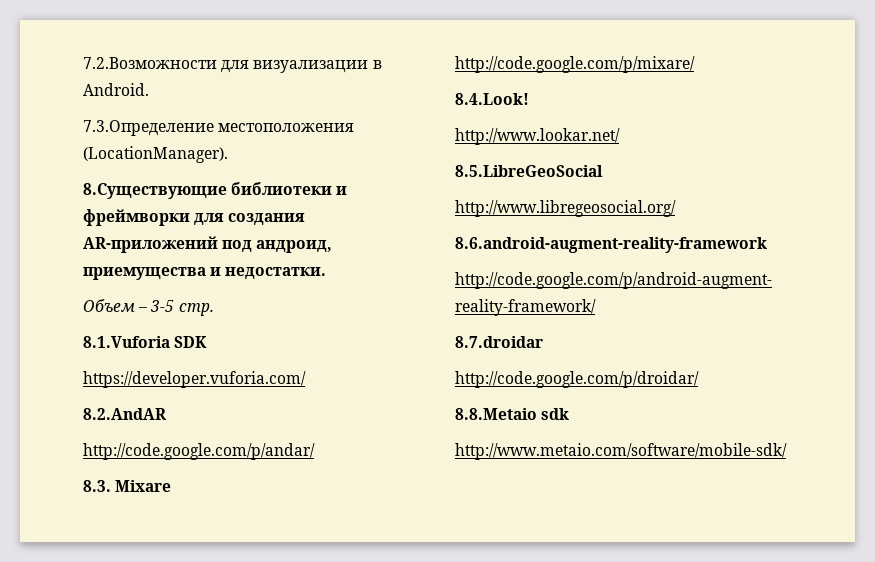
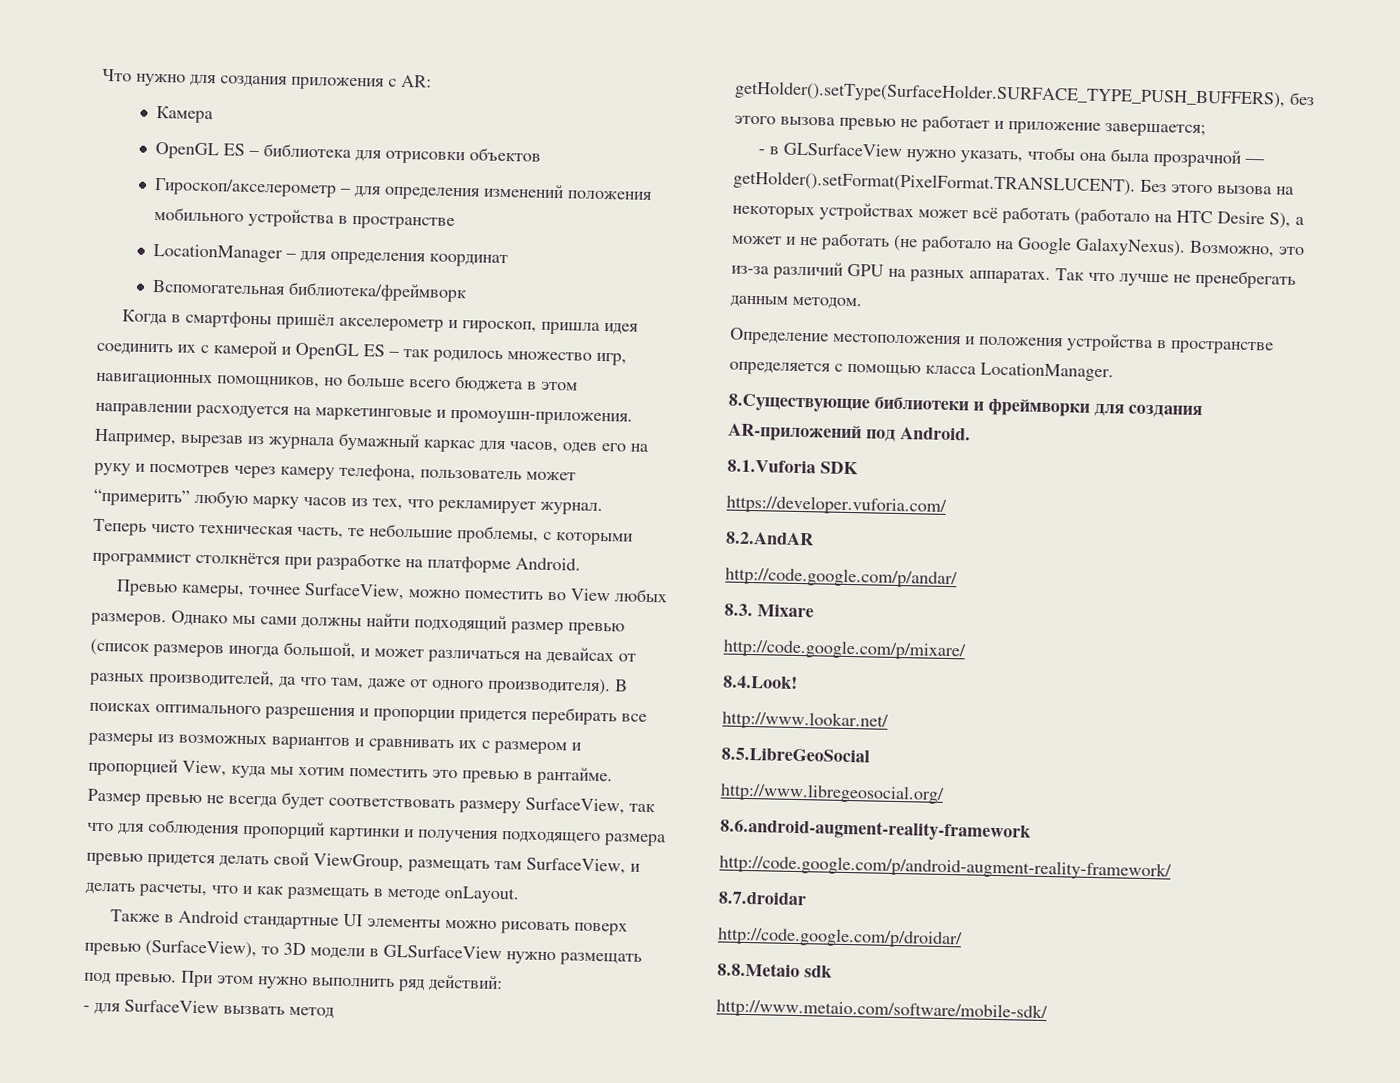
- 7.2.Возможности для визуализации в Android.
- 7.3.Определение местоположения (LocationManager).
+ Что нужно для создания приложения с AR:
+ Камера
+ OpenGL ES – библиотека для отрисовки объектов
+ Гироскоп/акселерометр – для определения изменений положения мобильного устройства в пространстве
+ LocationManager – для определения координат
+ Вспомогательная библиотека/фреймворк
+ Когда в смартфоны пришёл акселерометр и гироскоп, пришла идея соединить их с камерой и OpenGL ES – так родилось множество игр, навигационных помощников, но больше всего бюджета в этом направлении расходуется на маркетинговые и промоушн-приложения. Например, вырезав из журнала бумажный каркас для часов, одев его на руку и посмотрев через камеру телефона, пользователь может “примерить” любую марку часов из тех, что рекламирует журнал.
+ Теперь чисто техническая часть, те небольшие проблемы, с которыми программист столкнётся при разработке на платформе Android.
+ Превью камеры, точнее SurfaceView, можно поместить во View любых размеров. Однако мы сами должны найти подходящий размер превью (список размеров иногда большой, и может различаться на девайсах от разных производителей, да что там, даже от одного производителя). В поисках оптимального разрешения и пропорции придется перебирать все размеры из возможных вариантов и сравнивать их с размером и пропорцией View, куда мы хотим поместить это превью в рантайме. Размер превью не всегда будет соответствовать размеру SurfaceView, так что для соблюдения пропорций картинки и получения подходящего размера превью придется делать свой ViewGroup, размещать там SurfaceView, и делать расчеты, что и как размещать в методе onLayout.
+ Также в Android стандартные UI элементы можно рисовать поверх превью (SurfaceView), то 3D модели в GLSurfaceView нужно размещать под превью. При этом нужно выполнить ряд действий:
+ - для SurfaceView вызвать метод getHolder().setType(SurfaceHolder.SURFACE_TYPE_PUSH_BUFFERS), без этого вызова превью не работает и приложение завершается;
+ - в GLSurfaceView нужно указать, чтобы она была прозрачной — getHolder().setFormat(PixelFormat.TRANSLUCENT). Без этого вызова на некоторых устройствах может всё работать (работало на HTC Desire S), а может и не работать (не работало на Google GalaxyNexus). Возможно, это из-за различий GPU на разных аппаратах. Так что лучше не пренебрегать данным методом.
+ Определение местоположения и положения устройства в пространстве определяется с помощью класса LocationManager.
- 8.Существующие библиотеки и фреймворки для создания AR-приложений под андроид, приемущества и недостатки.
- Объем – 3-5 стр.
+ 8.Существующие библиотеки и фреймворки для создания AR-приложений под Android.

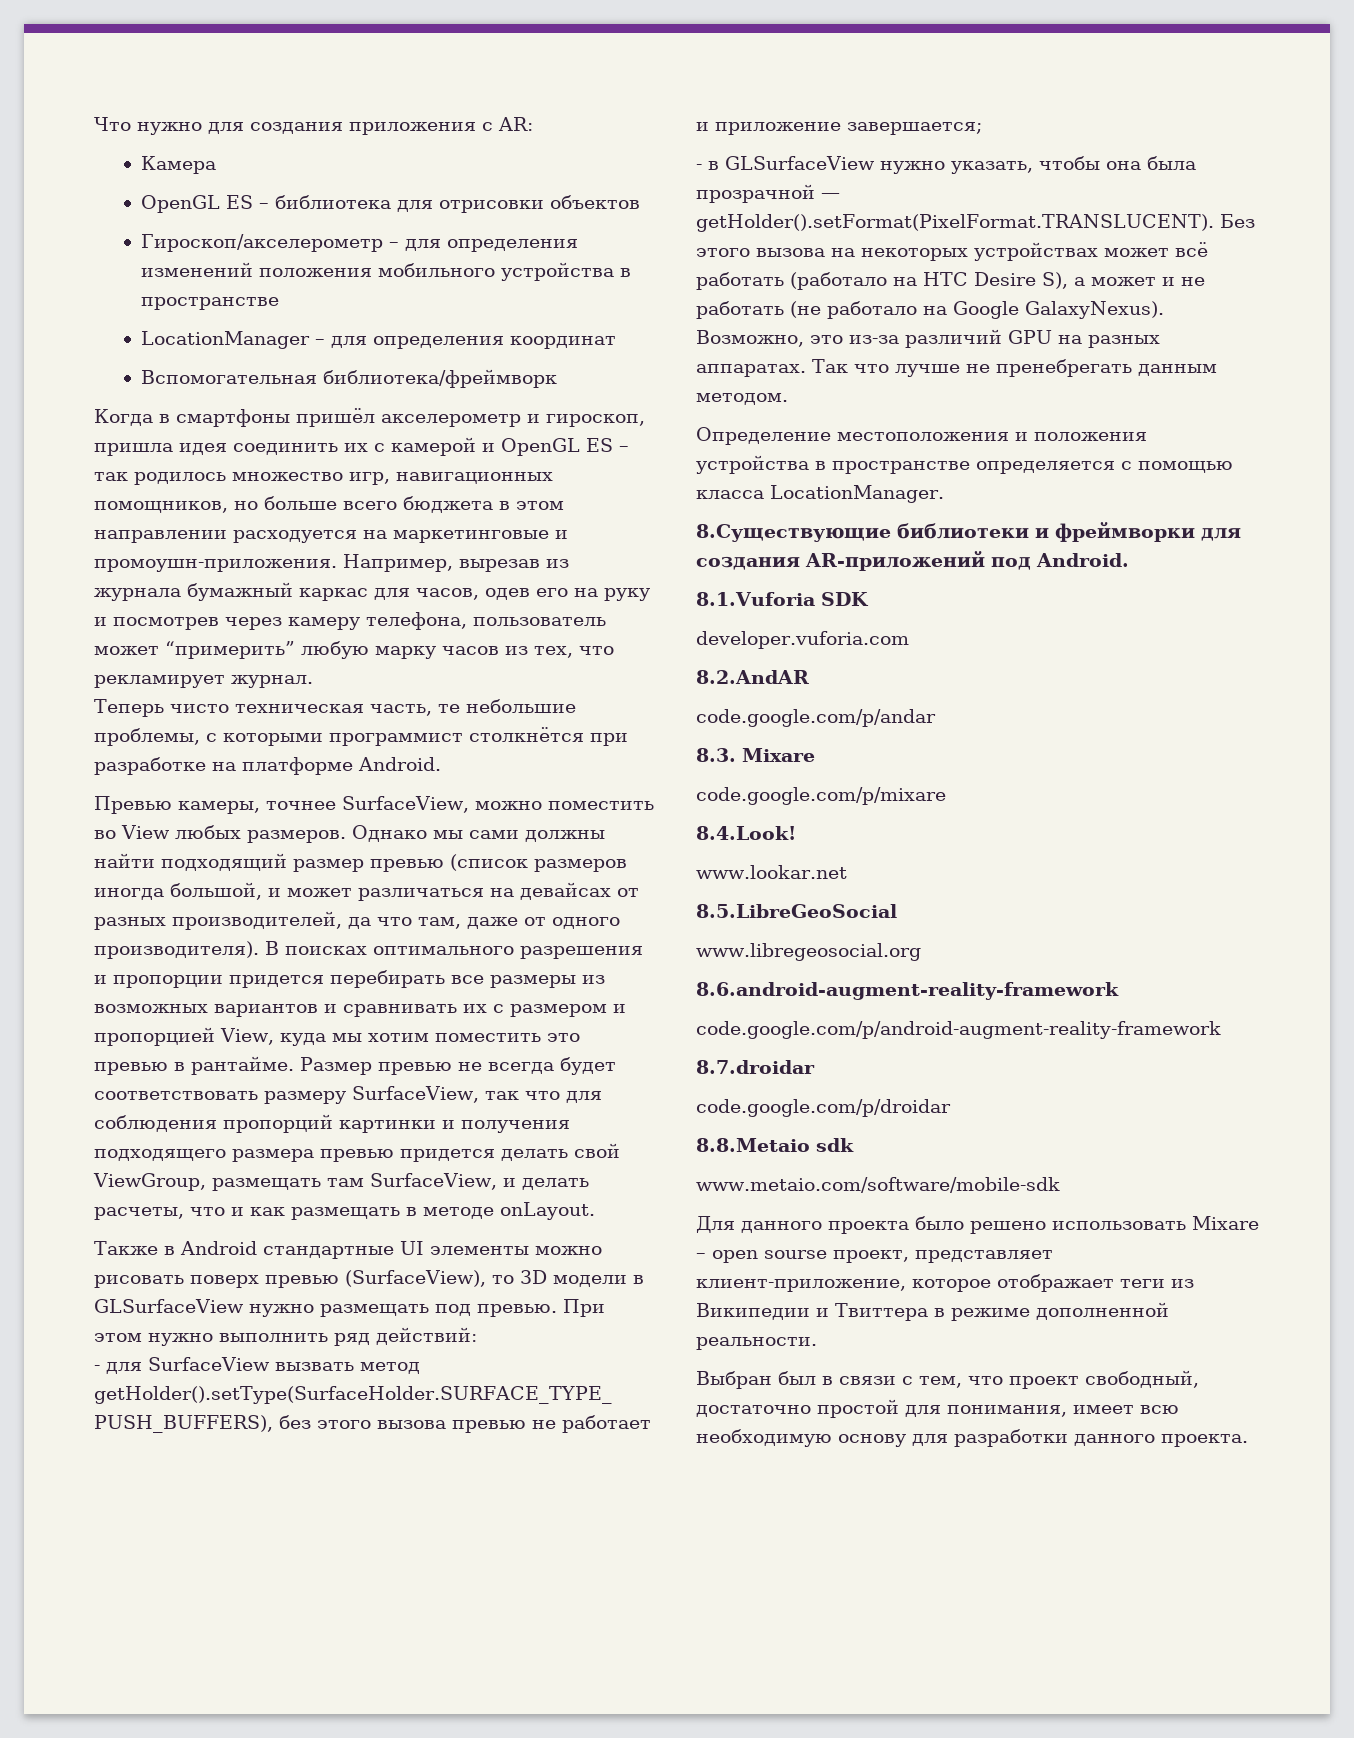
- https://developer.vuforia.com/
+ developer.vuforia.com
- http://code.google.com/p/andar/
+ code.google.com/p/andar
- http://code.google.com/p/mixare/
+ code.google.com/p/mixare
- http://www.lookar.net/
+ www.lookar.net
- http://www.libregeosocial.org/
+ www.libregeosocial.org
- http://code.google.com/p/android-augment-reality-framework/
+ code.google.com/p/android-augment-reality-framework
- http://code.google.com/p/droidar/
+ code.google.com/p/droidar
- http://www.metaio.com/software/mobile-sdk/
+ www.metaio.com/software/mobile-sdk
+ Для данного проекта было решено использовать Mixare – open sourse проект, представляет клиент-приложение, которое отображает теги из Википедии и Твиттера в режиме дополненной реальности.
+ Выбран был в связи с тем, что проект свободный, достаточно простой для понимания, имеет всю необходимую основу для разработки данного проекта.

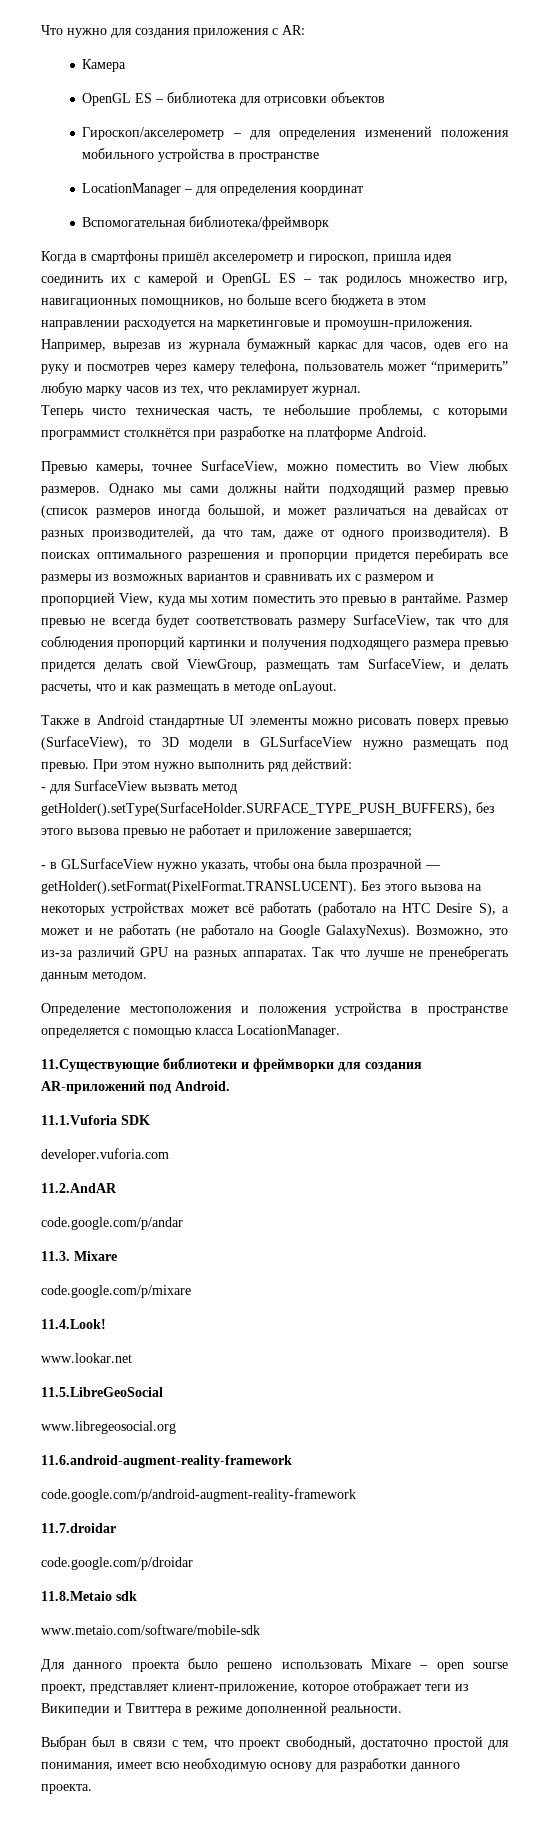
- 8.Существующие библиотеки и фреймворки для создания AR-приложений под Android.
+ 11.Существующие библиотеки и фреймворки для создания AR-приложений под Android.
- 8.1.Vuforia SDK
+ 11.1.Vuforia SDK
- 8.2.AndAR
+ 11.2.AndAR
- 8.3. Mixare
+ 11.3. Mixare
- 8.4.Look!
+ 11.4.Look!
- 8.5.LibreGeoSocial
+ 11.5.LibreGeoSocial
- 8.6.android-augment-reality-framework
+ 11.6.android-augment-reality-framework
- 8.7.droidar
+ 11.7.droidar
- 8.8.Metaio sdk
+ 11.8.Metaio sdk

